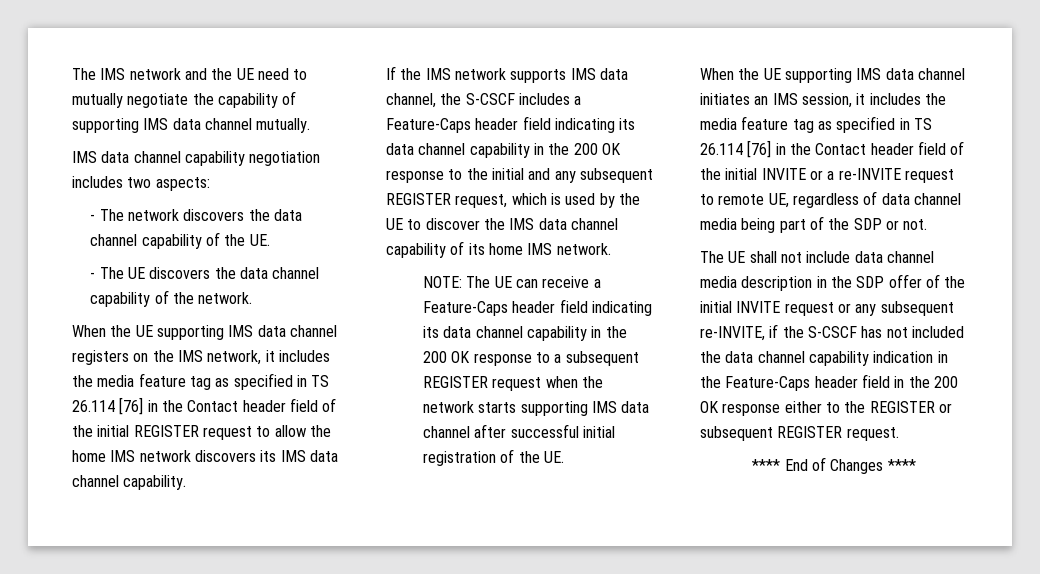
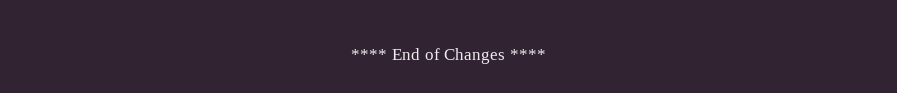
- The IMS network and the UE need to mutually negotiate the capability of supporting IMS data channel mutually.
- IMS data channel capability negotiation includes two aspects:
- - The network discovers the data channel capability of the UE.
- - The UE discovers the data channel capability of the network.
- When the UE supporting IMS data channel registers on the IMS network, it includes the media feature tag as specified in TS 26.114 [76] in the Contact header field of the initial REGISTER request to allow the home IMS network discovers its IMS data channel capability.
- If the IMS network supports IMS data channel, the S-CSCF includes a Feature-Caps header field indicating its data channel capability in the 200 OK response to the initial and any subsequent REGISTER request, which is used by the UE to discover the IMS data channel capability of its home IMS network.
- NOTE: The UE can receive a Feature-Caps header field indicating its data channel capability in the 200 OK response to a subsequent REGISTER request when the network starts supporting IMS data channel after successful initial registration of the UE.
- When the UE supporting IMS data channel initiates an IMS session, it includes the media feature tag as specified in TS 26.114 [76] in the Contact header field of the initial INVITE or a re-INVITE request to remote UE, regardless of data channel media being part of the SDP or not.
- The UE shall not include data channel media description in the SDP offer of the initial INVITE request or any subsequent re-INVITE, if the S-CSCF has not included the data channel capability indication in the Feature-Caps header field in the 200 OK response either to the REGISTER or subsequent REGISTER request.

